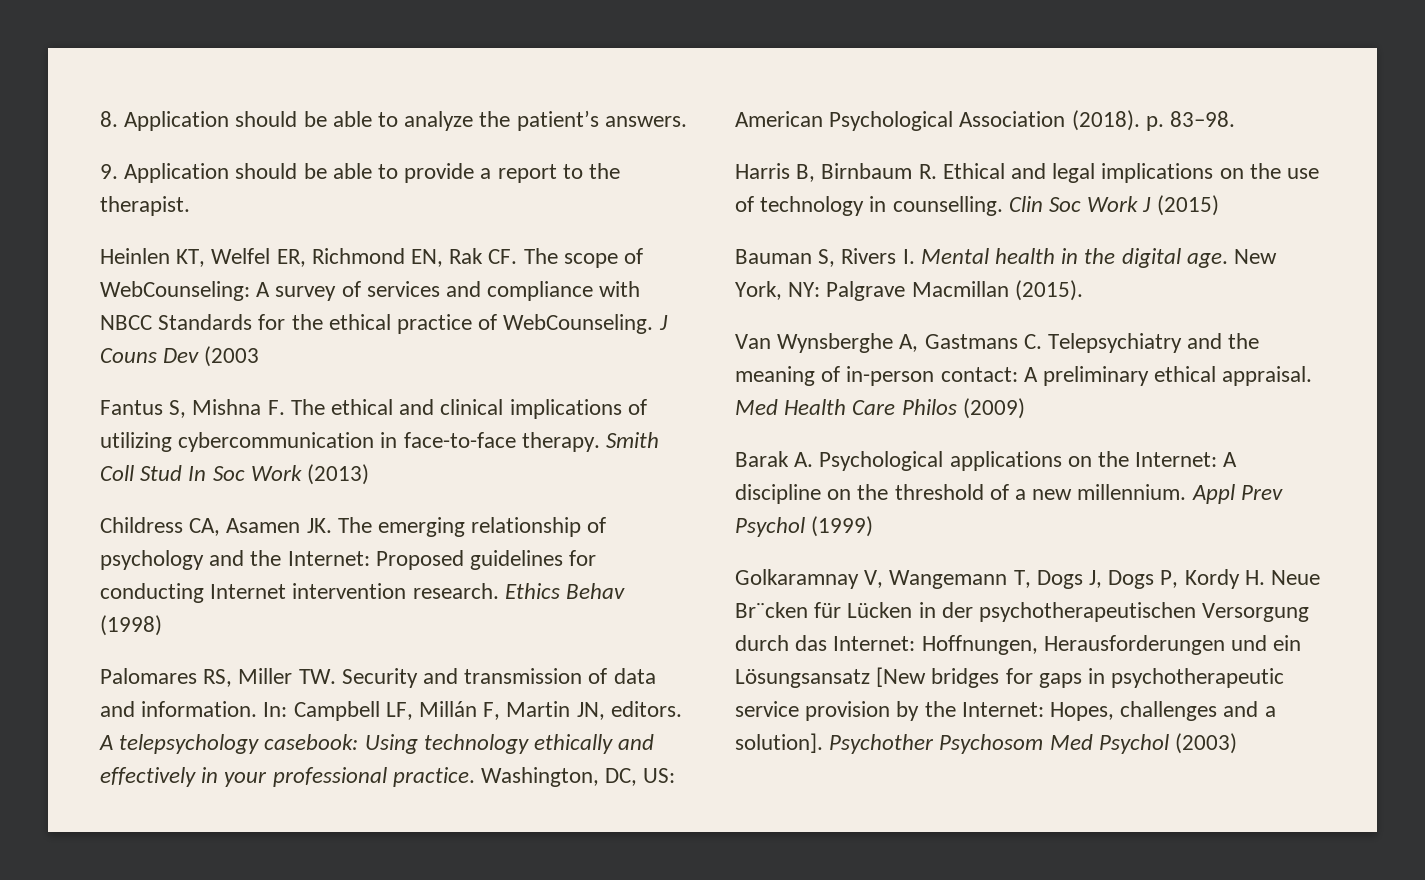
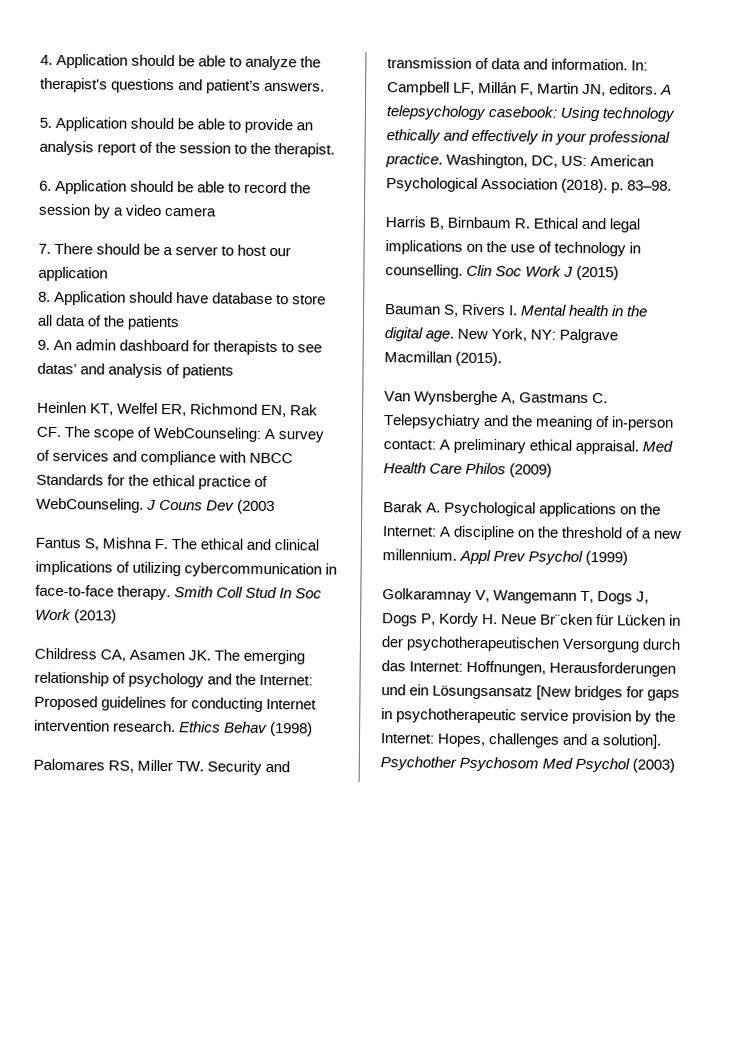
- 8. Application should be able to analyze the patient’s answers.
+ 4. Application should be able to analyze the therapist's questions and patient’s answers.
- 9. Application should be able to provide a report to the therapist.
+ 5. Application should be able to provide an analysis report of the session to the therapist.
+ 6. Application should be able to record the session by a video camera
+ 7. There should be a server to host our application
+ 8. Application should have database to store all data of the patients
+ 9. An admin dashboard for therapists to see datas’ and analysis of patients

